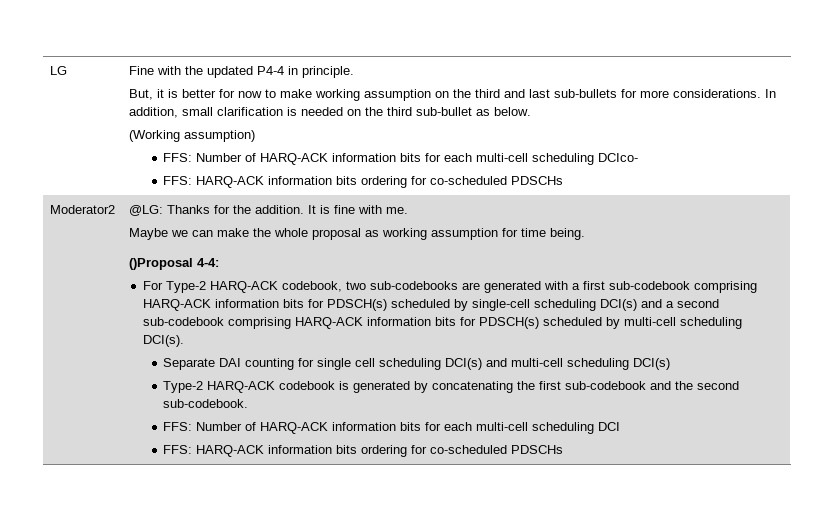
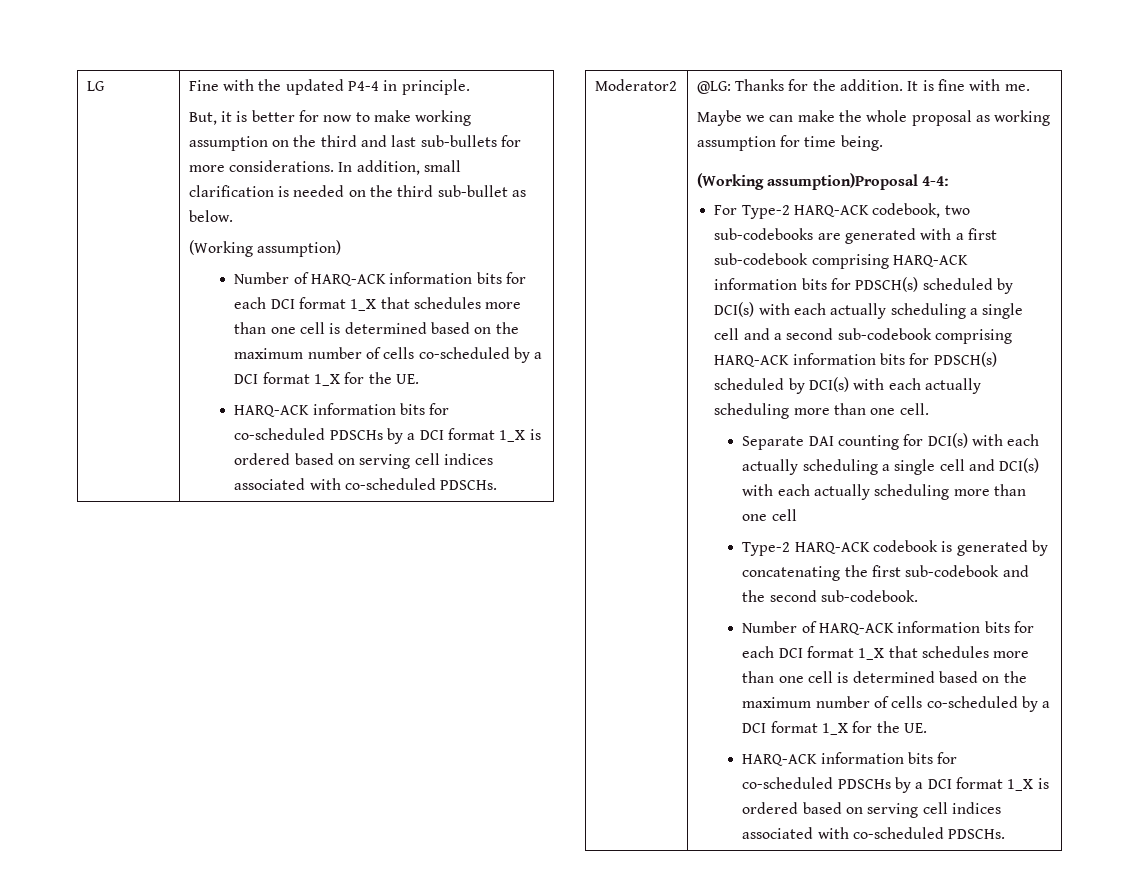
  (Working assumption)
- FFS: Number of HARQ-ACK information bits for each multi-cell scheduling DCIco-
- FFS: HARQ-ACK information bits ordering for co-scheduled PDSCHs
+ Number of HARQ-ACK information bits for each DCI format 1_X that schedules more than one cell is determined based on the maximum number of cells co-scheduled by a DCI format 1_X for the UE.
+ HARQ-ACK information bits for co-scheduled PDSCHs by a DCI format 1_X is ordered based on serving cell indices associated with co-scheduled PDSCHs.
- ()Proposal 4-4:
+ (Working assumption)Proposal 4-4:
- For Type-2 HARQ-ACK codebook, two sub-codebooks are generated with a first sub-codebook comprising HARQ-ACK information bits for PDSCH(s) scheduled by single-cell scheduling DCI(s) and a second sub-codebook comprising HARQ-ACK information bits for PDSCH(s) scheduled by multi-cell scheduling DCI(s).
- Separate DAI counting for single cell scheduling DCI(s) and multi-cell scheduling DCI(s)
+ For Type-2 HARQ-ACK codebook, two sub-codebooks are generated with a first sub-codebook comprising HARQ-ACK information bits for PDSCH(s) scheduled by DCI(s) with each actually scheduling a single cell and a second sub-codebook comprising HARQ-ACK information bits for PDSCH(s) scheduled by DCI(s) with each actually scheduling more than one cell.
+ Separate DAI counting for DCI(s) with each actually scheduling a single cell and DCI(s) with each actually scheduling more than one cell
  Type-2 HARQ-ACK codebook is generated by concatenating the first sub-codebook and the second sub-codebook.
- FFS: Number of HARQ-ACK information bits for each multi-cell scheduling DCI
- FFS: HARQ-ACK information bits ordering for co-scheduled PDSCHs
+ Number of HARQ-ACK information bits for each DCI format 1_X that schedules more than one cell is determined based on the maximum number of cells co-scheduled by a DCI format 1_X for the UE.
+ HARQ-ACK information bits for co-scheduled PDSCHs by a DCI format 1_X is ordered based on serving cell indices associated with co-scheduled PDSCHs.

